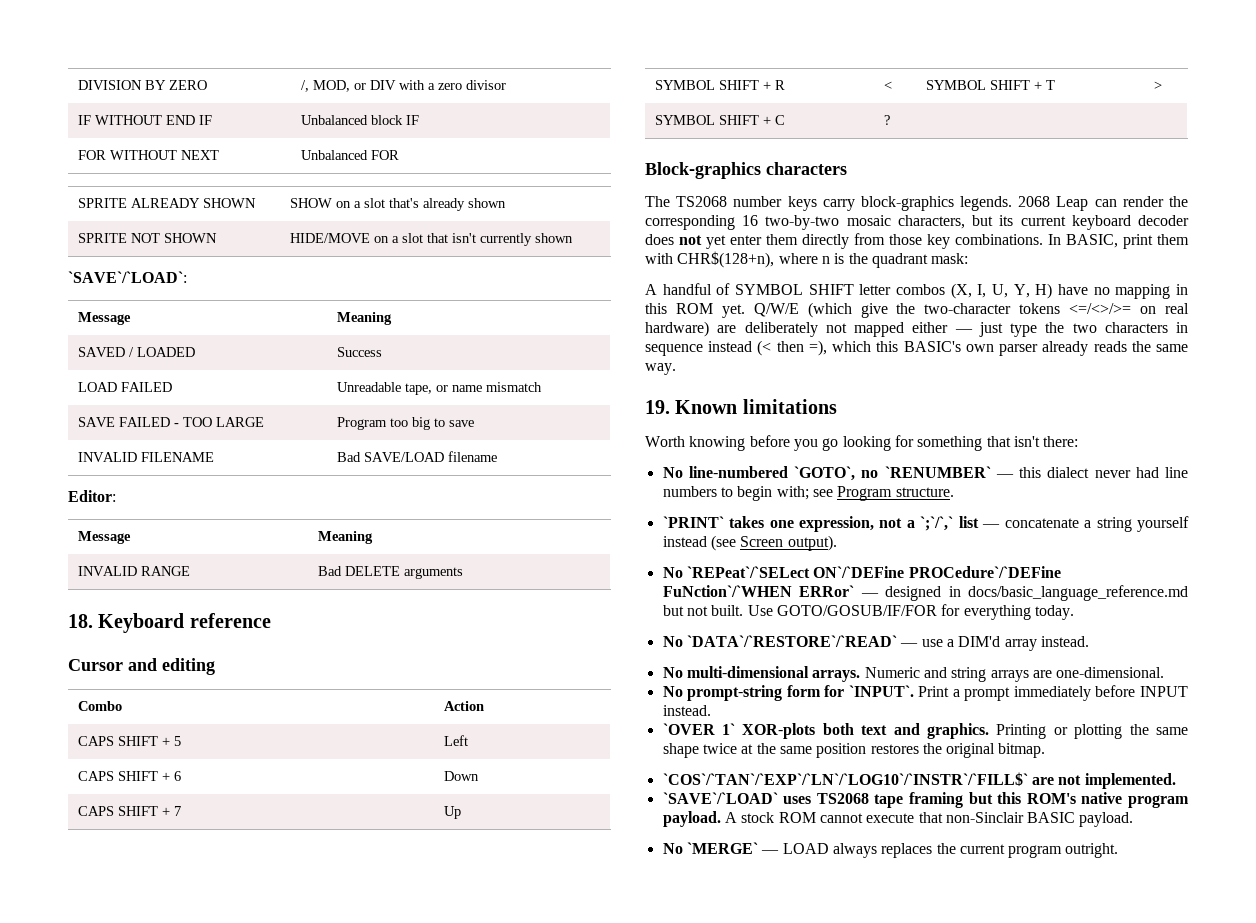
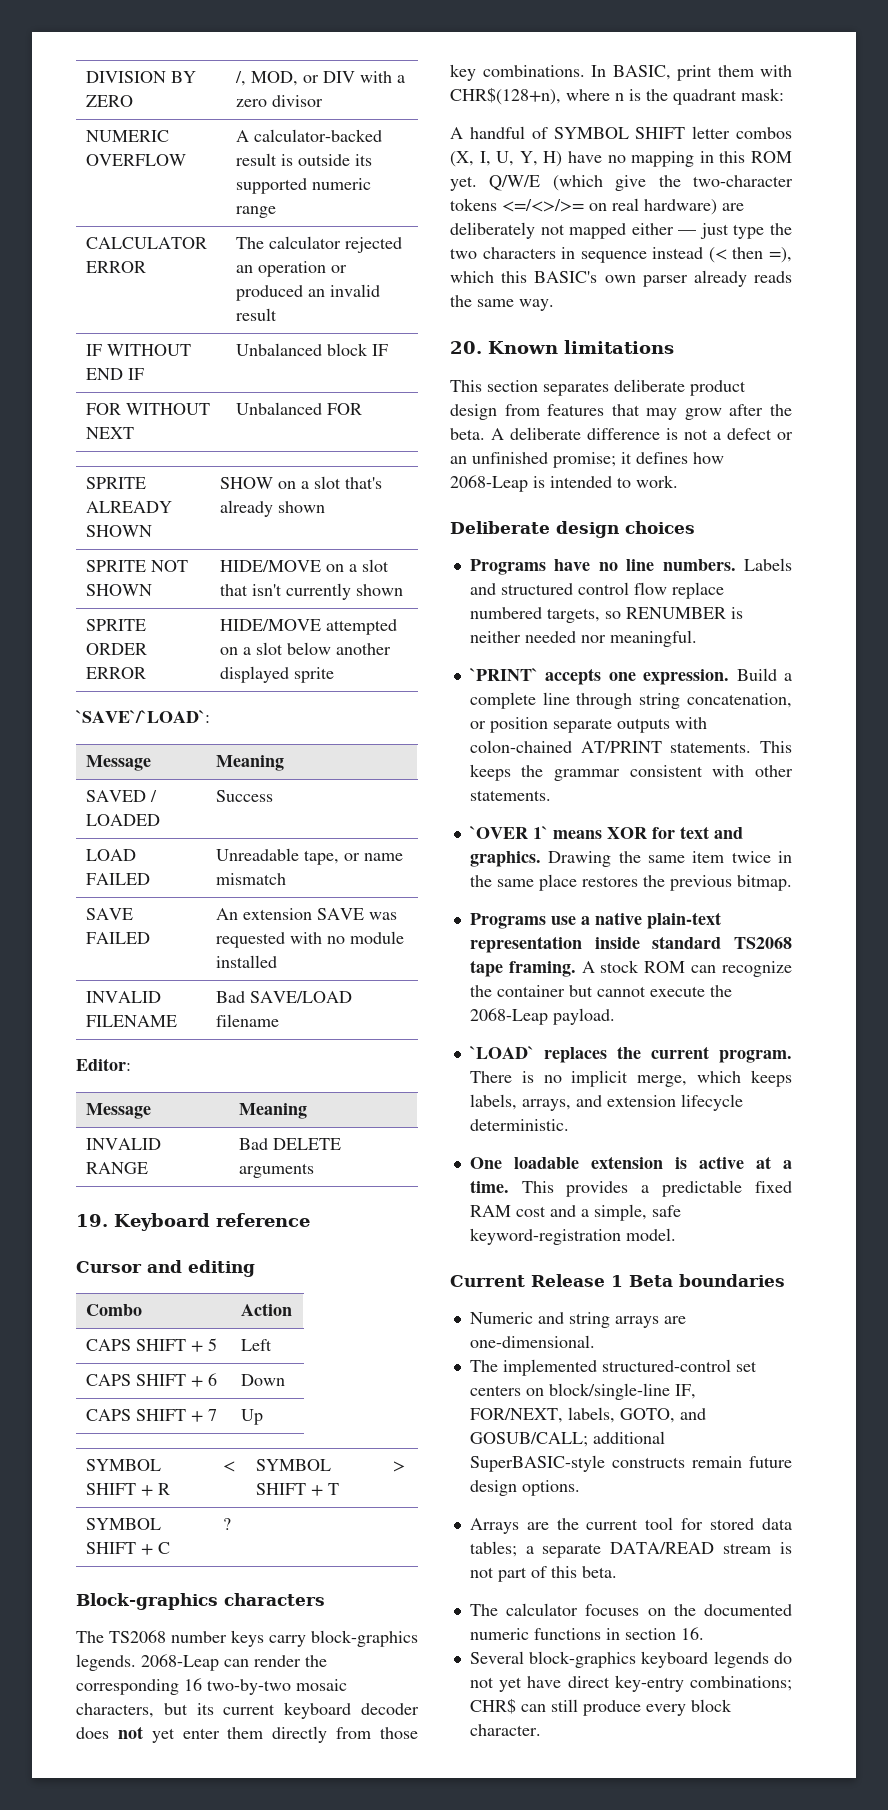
+ NUMERIC OVERFLOW | A calculator-backed result is outside its supported numeric range
+ CALCULATOR ERROR | The calculator rejected an operation or produced an invalid result
+ SPRITE ORDER ERROR | HIDE/MOVE attempted on a slot below another displayed sprite
- SAVE FAILED - TOO LARGE | Program too big to save
+ SAVE FAILED | An extension SAVE was requested with no module installed
- 18. Keyboard reference
+ 19. Keyboard reference
- 2068 Leap can render the corresponding 16 two-by-two mosaic characters, but its current keyboard decoder does not yet enter them directly from those key combinations.
+ 2068-Leap can render the corresponding 16 two-by-two mosaic characters, but its current keyboard decoder does not yet enter them directly from those key combinations.
- 19. Known limitations
+ 20. Known limitations
- Worth knowing before you go looking for something that isn't there:
- No line-numbered `GOTO`, no `RENUMBER` — this dialect never had line numbers to begin with; see Program structure.
- `PRINT` takes one expression, not a `;`/`,` list — concatenate a string yourself instead (see Screen output).
- No `REPeat`/`SELect ON`/`DEFine PROCedure`/`DEFine FuNction`/`WHEN ERRor` — designed in docs/basic_language_reference.md but not built. Use GOTO/GOSUB/IF/FOR for everything today.
- No `DATA`/`RESTORE`/`READ` — use a DIM'd array instead.
- No multi-dimensional arrays. Numeric and string arrays are one-dimensional.
+ This section separates deliberate product design from features that may grow after the beta. A deliberate difference is not a defect or an unfinished promise; it defines how 2068-Leap is intended to work.
+ Deliberate design choices
+ Programs have no line numbers. Labels and structured control flow replace numbered targets, so RENUMBER is neither needed nor meaningful.
+ `PRINT` accepts one expression. Build a complete line through string concatenation, or position separate outputs with colon-chained AT/PRINT statements. This keeps the grammar consistent with other statements.
+ `OVER 1` means XOR for text and graphics. Drawing the same item twice in the same place restores the previous bitmap.
+ Programs use a native plain-text representation inside standard TS2068 tape framing. A stock ROM can recognize the container but cannot execute the 2068-Leap payload.
+ `LOAD` replaces the current program. There is no implicit merge, which keeps labels, arrays, and extension lifecycle deterministic.
+ One loadable extension is active at a time. This provides a predictable fixed RAM cost and a simple, safe keyword-registration model.
+ Current Release 1 Beta boundaries
+ Numeric and string arrays are one-dimensional.
- No prompt-string form for `INPUT`. Print a prompt immediately before INPUT instead.
- `OVER 1` XOR-plots both text and graphics. Printing or plotting the same shape twice at the same position restores the original bitmap.
- `COS`/`TAN`/`EXP`/`LN`/`LOG10`/`INSTR`/`FILL$` are not implemented.
- `SAVE`/`LOAD` uses TS2068 tape framing but this ROM's native program payload. A stock ROM cannot execute that non-Sinclair BASIC payload.
- No `MERGE` — LOAD always replaces the current program outright.
+ The implemented structured-control set centers on block/single-line IF, FOR/NEXT, labels, GOTO, and GOSUB/CALL; additional SuperBASIC-style constructs remain future design options.
+ Arrays are the current tool for stored data tables; a separate DATA/READ stream is not part of this beta.
+ The calculator focuses on the documented numeric functions in section 16.
+ Several block-graphics keyboard legends do not yet have direct key-entry combinations; CHR$ can still produce every block character.

